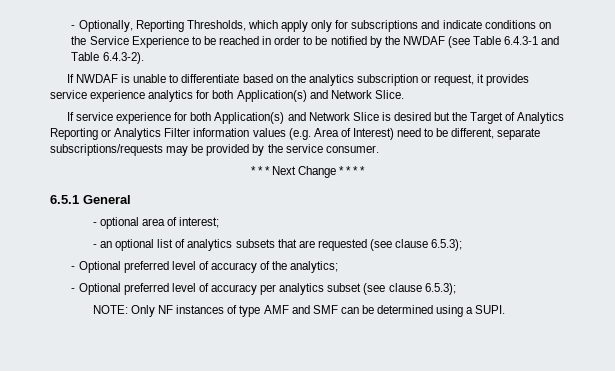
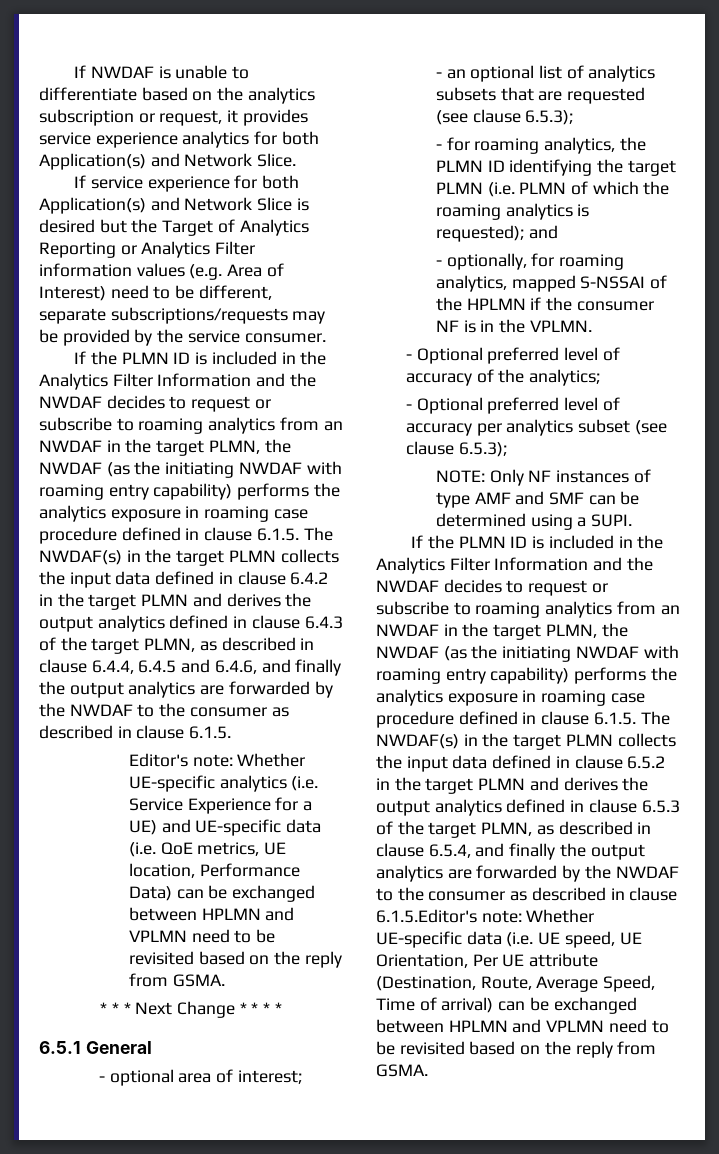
- - Optionally, Reporting Thresholds, which apply only for subscriptions and indicate conditions on the Service Experience to be reached in order to be notified by the NWDAF (see Table 6.4.3-1 and Table 6.4.3-2).
+ If the PLMN ID is included in the Analytics Filter Information and the NWDAF decides to request or subscribe to roaming analytics from an NWDAF in the target PLMN, the NWDAF (as the initiating NWDAF with roaming entry capability) performs the analytics exposure in roaming case procedure defined in clause 6.1.5. The NWDAF(s) in the target PLMN collects the input data defined in clause 6.4.2 in the target PLMN and derives the output analytics defined in clause 6.4.3 of the target PLMN, as described in clause 6.4.4, 6.4.5 and 6.4.6, and finally the output analytics are forwarded by the NWDAF to the consumer as described in clause 6.1.5.
+ Editor's note: Whether UE-specific analytics (i.e. Service Experience for a UE) and UE-specific data (i.e. QoE metrics, UE location, Performance Data) can be exchanged between HPLMN and VPLMN need to be revisited based on the reply from GSMA.
+ - for roaming analytics, the PLMN ID identifying the target PLMN (i.e. PLMN of which the roaming analytics is requested); and
+ - optionally, for roaming analytics, mapped S-NSSAI of the HPLMN if the consumer NF is in the VPLMN.
+ If the PLMN ID is included in the Analytics Filter Information and the NWDAF decides to request or subscribe to roaming analytics from an NWDAF in the target PLMN, the NWDAF (as the initiating NWDAF with roaming entry capability) performs the analytics exposure in roaming case procedure defined in clause 6.1.5. The NWDAF(s) in the target PLMN collects the input data defined in clause 6.5.2 in the target PLMN and derives the output analytics defined in clause 6.5.3 of the target PLMN, as described in clause 6.5.4, and finally the output analytics are forwarded by the NWDAF to the consumer as described in clause 6.1.5.Editor's note: Whether UE-specific data (i.e. UE speed, UE Orientation, Per UE attribute (Destination, Route, Average Speed, Time of arrival) can be exchanged between HPLMN and VPLMN need to be revisited based on the reply from GSMA.

